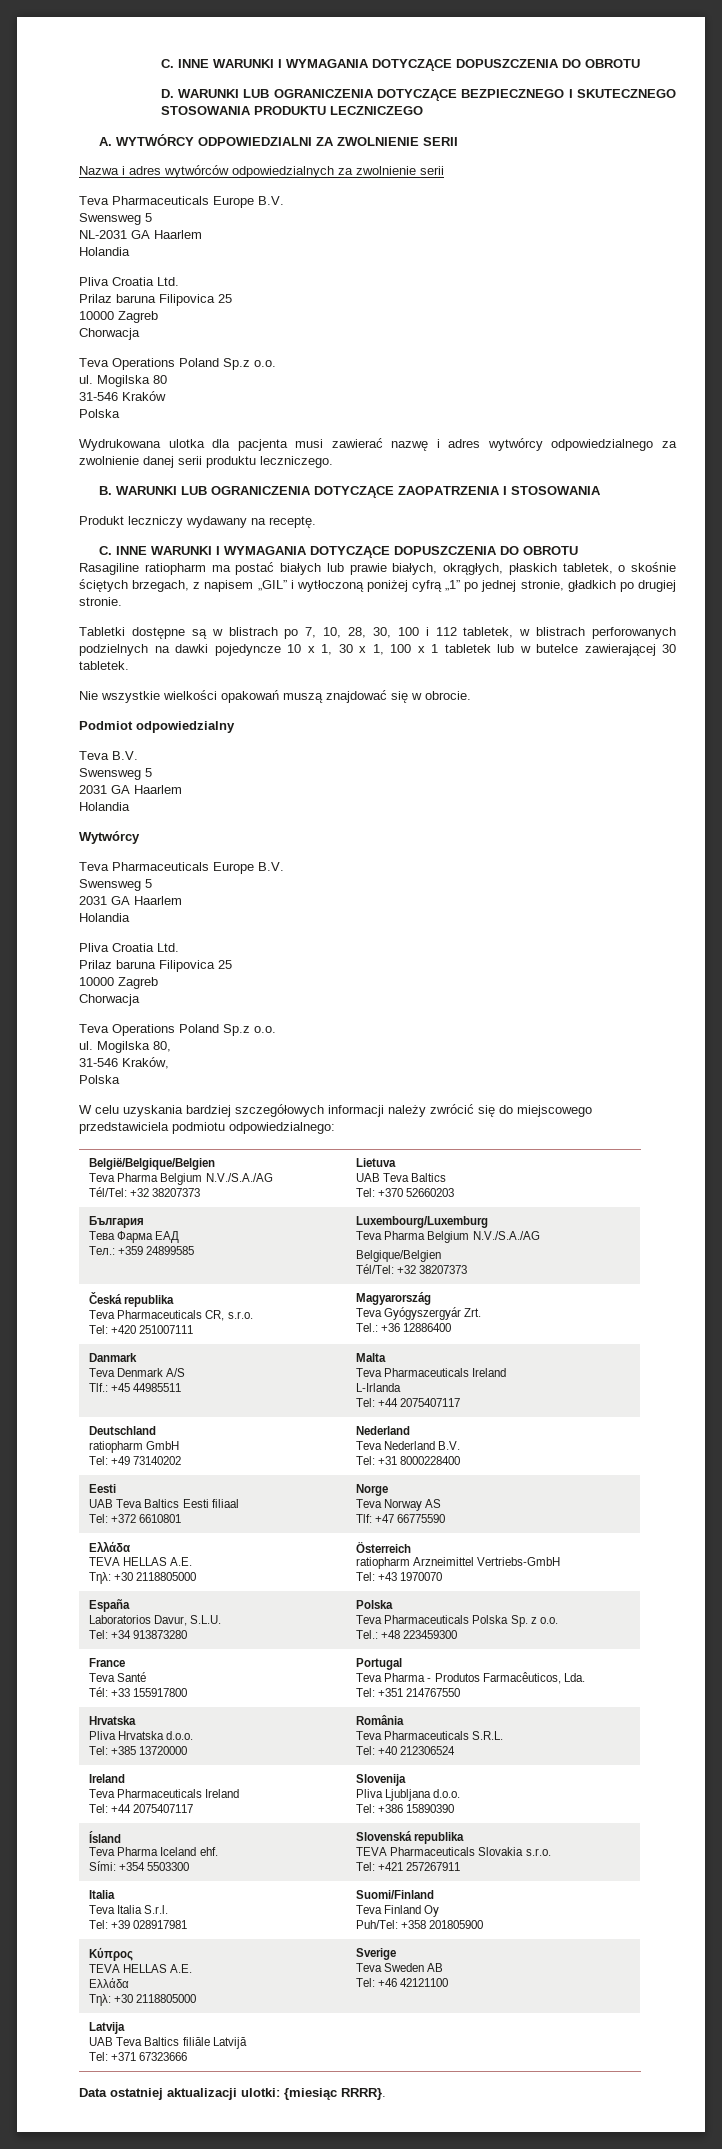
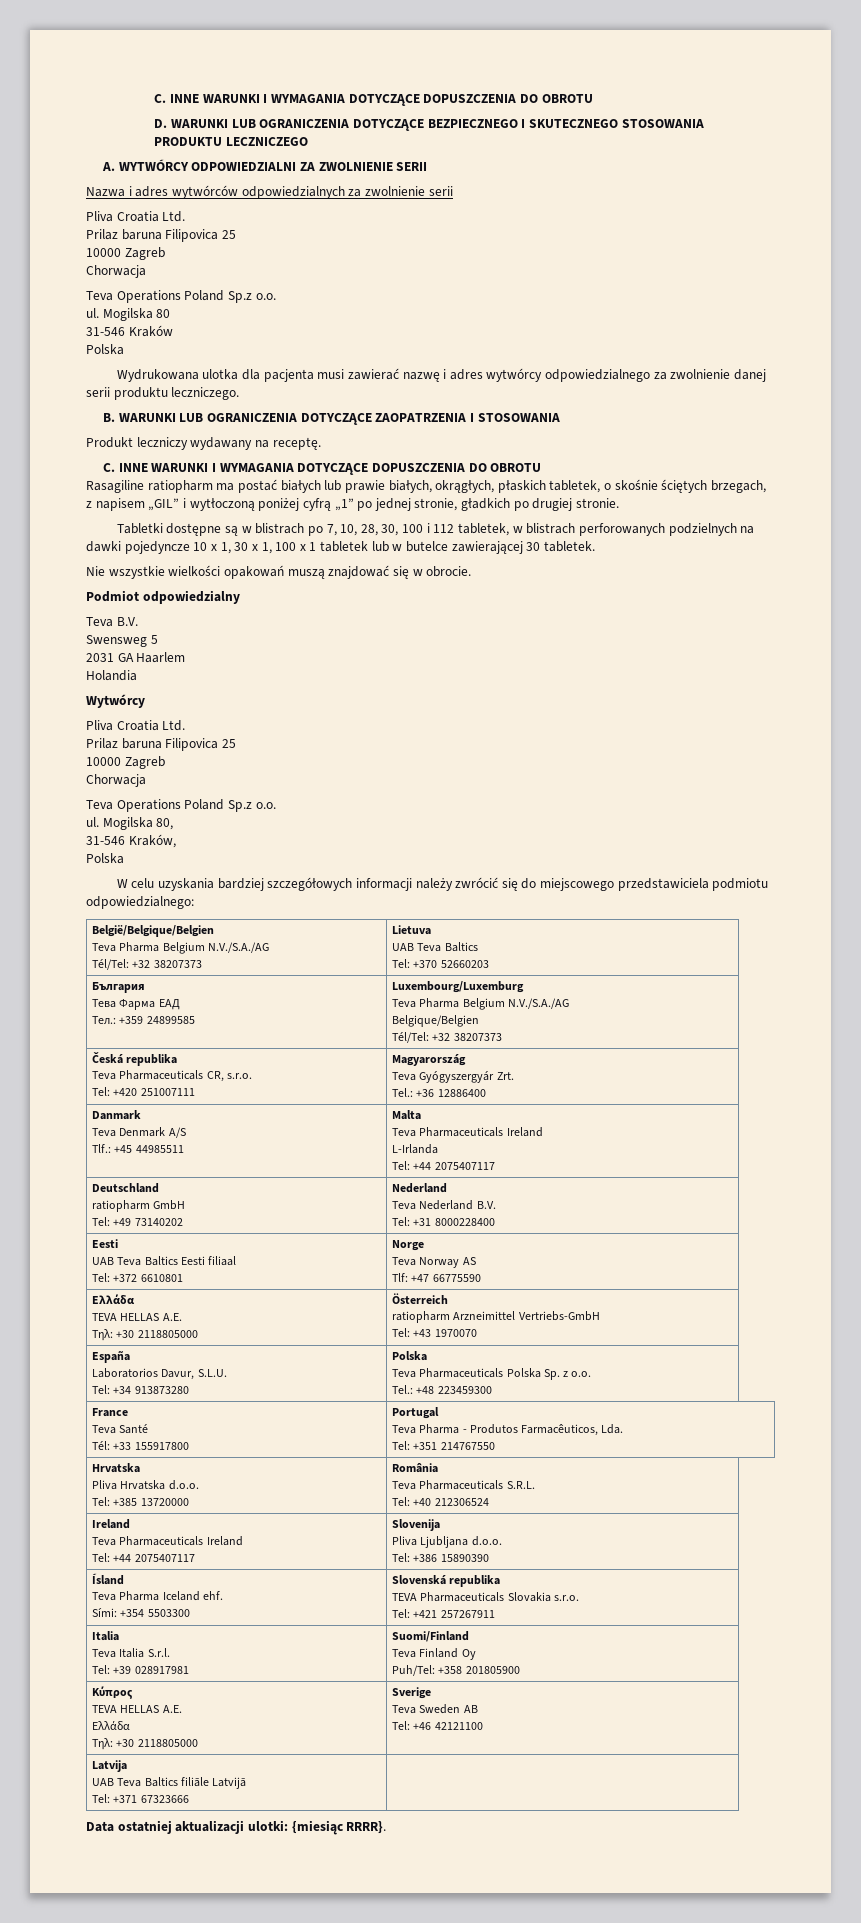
  Nazwa i adres wytwórców odpowiedzialnych za zwolnienie serii
- Teva Pharmaceuticals Europe B.V.
- Swensweg 5
- NL-2031 GA Haarlem
- Holandia
  Wytwórcy
- Teva Pharmaceuticals Europe B.V.
- Swensweg 5
- 2031 GA Haarlem
- Holandia

